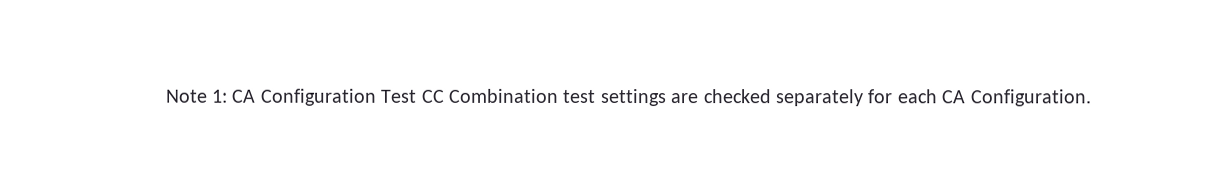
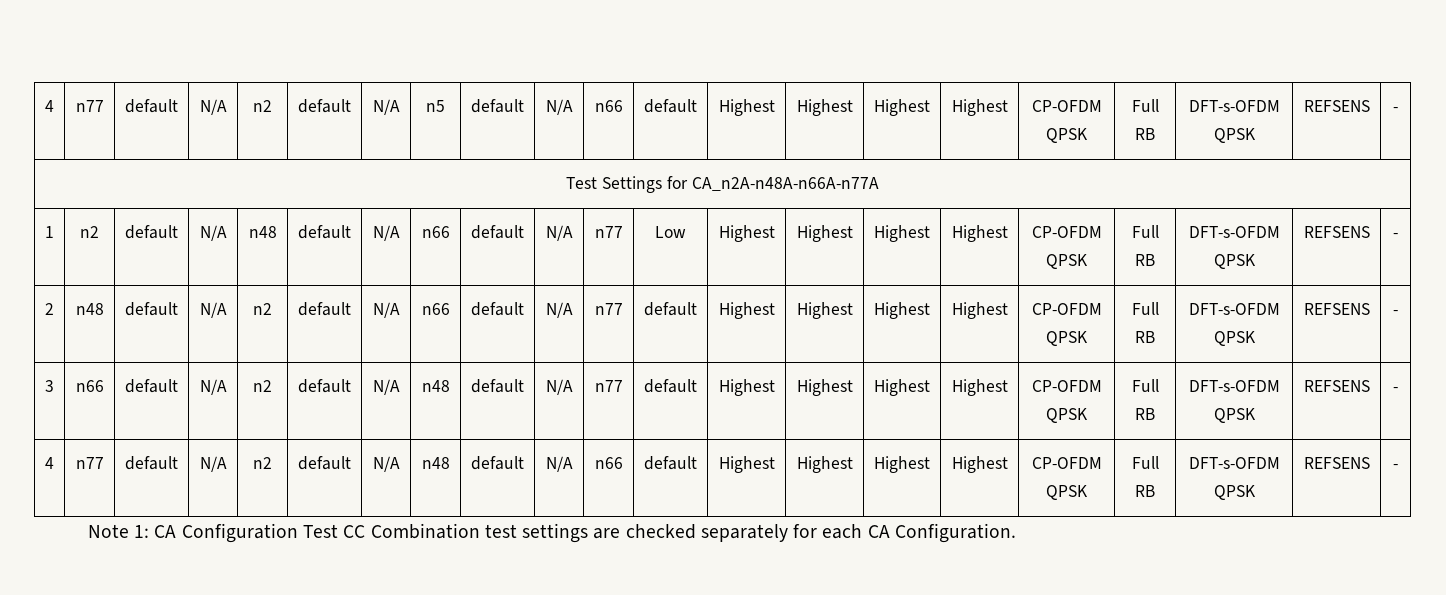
+ 4 | n77 | default | N/A | n2 | default | N/A | n5 | default | N/A | n66 | default | Highest | Highest | Highest | Highest | CP-OFDM QPSK | Full RB | DFT-s-OFDM QPSK | REFSENS | -
+ Test Settings for CA_n2A-n48A-n66A-n77A
+ 1 | n2 | default | N/A | n48 | default | N/A | n66 | default | N/A | n77 | Low | Highest | Highest | Highest | Highest | CP-OFDM QPSK | Full RB | DFT-s-OFDM QPSK | REFSENS | -
+ 2 | n48 | default | N/A | n2 | default | N/A | n66 | default | N/A | n77 | default | Highest | Highest | Highest | Highest | CP-OFDM QPSK | Full RB | DFT-s-OFDM QPSK | REFSENS | -
+ 3 | n66 | default | N/A | n2 | default | N/A | n48 | default | N/A | n77 | default | Highest | Highest | Highest | Highest | CP-OFDM QPSK | Full RB | DFT-s-OFDM QPSK | REFSENS | -
+ 4 | n77 | default | N/A | n2 | default | N/A | n48 | default | N/A | n66 | default | Highest | Highest | Highest | Highest | CP-OFDM QPSK | Full RB | DFT-s-OFDM QPSK | REFSENS | -

